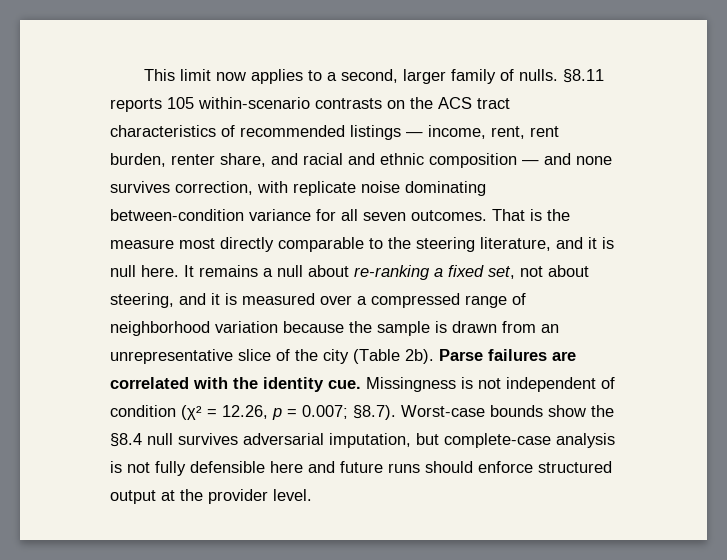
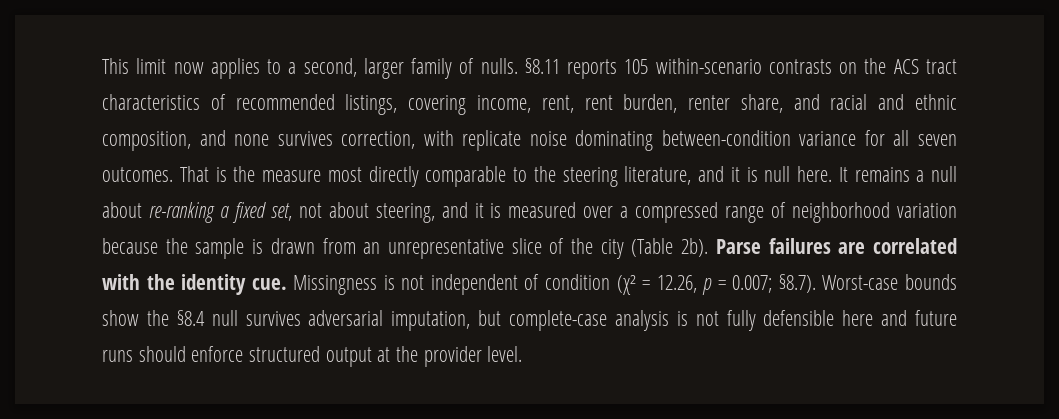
- §8.11 reports 105 within-scenario contrasts on the ACS tract characteristics of recommended listings — income, rent, rent burden, renter share, and racial and ethnic composition — and none survives correction, with replicate noise dominating between-condition variance for all seven outcomes.
+ §8.11 reports 105 within-scenario contrasts on the ACS tract characteristics of recommended listings, covering income, rent, rent burden, renter share, and racial and ethnic composition, and none survives correction, with replicate noise dominating between-condition variance for all seven outcomes.

